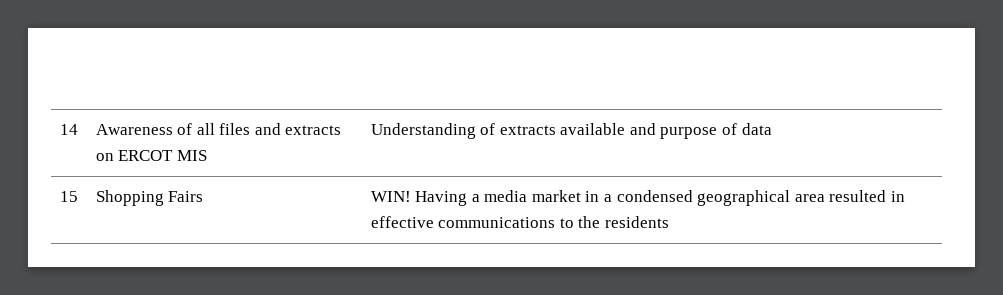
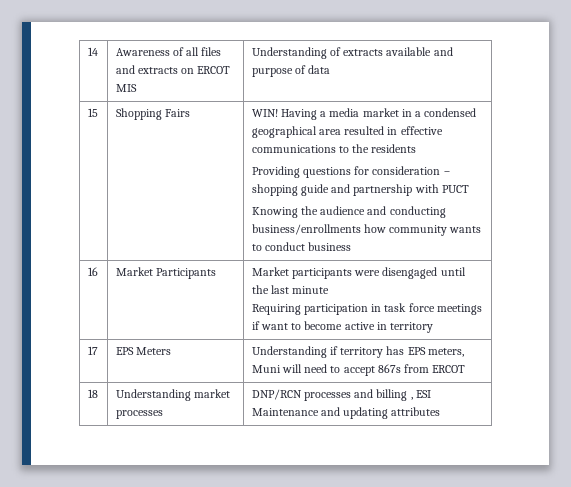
+ Providing questions for consideration – shopping guide and partnership with PUCT
+ Knowing the audience and conducting business/enrollments how community wants to conduct business
+ 16 | Market Participants | Market participants were disengaged until the last minute
+ Requiring participation in task force meetings if want to become active in territory
+ 17 | EPS Meters | Understanding if territory has EPS meters, Muni will need to accept 867s from ERCOT
+ 18 | Understanding market processes | DNP/RCN processes and billing , ESI Maintenance and updating attributes

